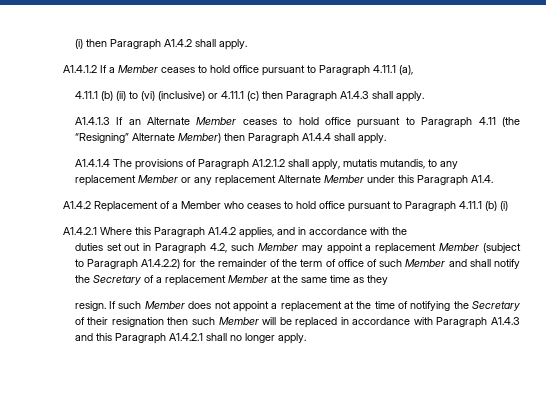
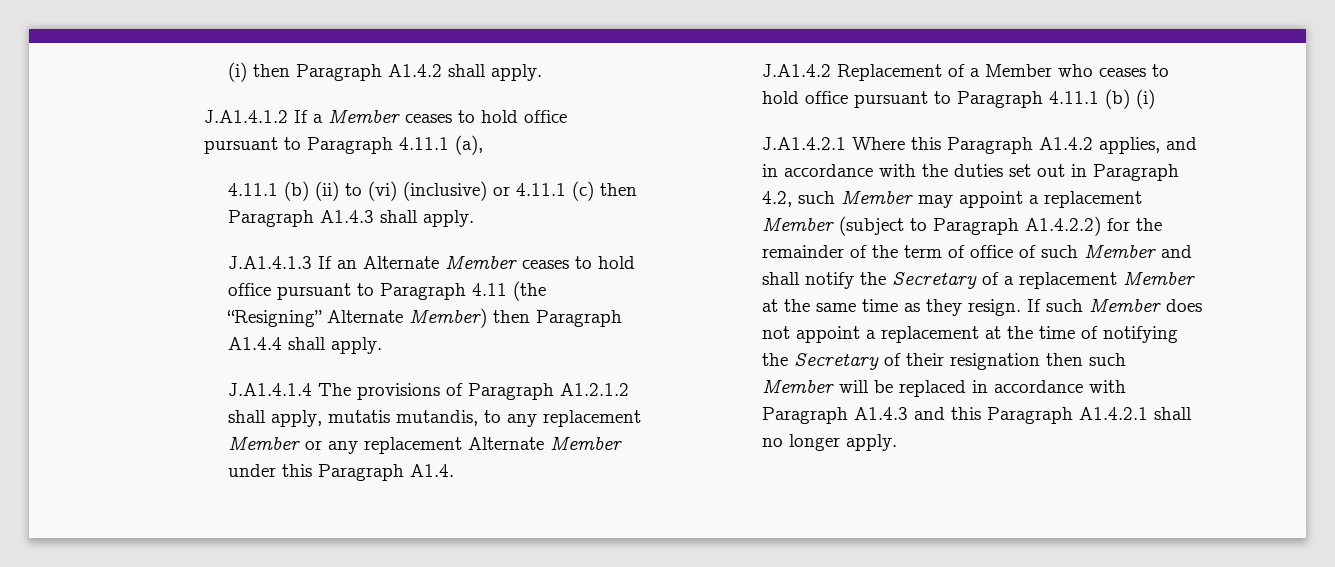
- A1.4.1.2 If a Member ceases to hold office pursuant to Paragraph 4.11.1 (a),
+ J.A1.4.1.2 If a Member ceases to hold office pursuant to Paragraph 4.11.1 (a),
- A1.4.1.3 If an Alternate Member ceases to hold office pursuant to Paragraph 4.11 (the “Resigning” Alternate Member) then Paragraph A1.4.4 shall apply.
+ J.A1.4.1.3 If an Alternate Member ceases to hold office pursuant to Paragraph 4.11 (the “Resigning” Alternate Member) then Paragraph A1.4.4 shall apply.
- A1.4.1.4 The provisions of Paragraph A1.2.1.2 shall apply, mutatis mutandis, to any replacement Member or any replacement Alternate Member under this Paragraph A1.4.
+ J.A1.4.1.4 The provisions of Paragraph A1.2.1.2 shall apply, mutatis mutandis, to any replacement Member or any replacement Alternate Member under this Paragraph A1.4.
- A1.4.2 Replacement of a Member who ceases to hold office pursuant to Paragraph 4.11.1 (b) (i)
+ J.A1.4.2 Replacement of a Member who ceases to hold office pursuant to Paragraph 4.11.1 (b) (i)
- A1.4.2.1 Where this Paragraph A1.4.2 applies, and in accordance with the
- duties set out in Paragraph 4.2, such Member may appoint a replacement Member (subject to Paragraph A1.4.2.2) for the remainder of the term of office of such Member and shall notify the Secretary of a replacement Member at the same time as they
- resign.
+ J.A1.4.2.1 Where this Paragraph A1.4.2 applies, and in accordance with the duties set out in Paragraph 4.2, such Member may appoint a replacement Member (subject to Paragraph A1.4.2.2) for the remainder of the term of office of such Member and shall notify the Secretary of a replacement Member at the same time as they resign.

